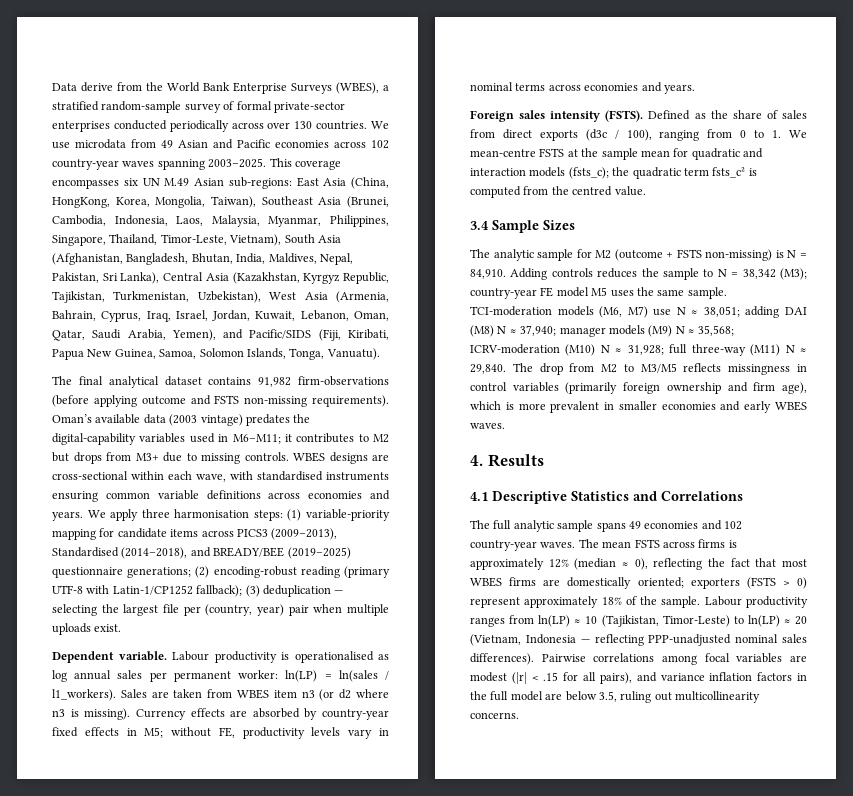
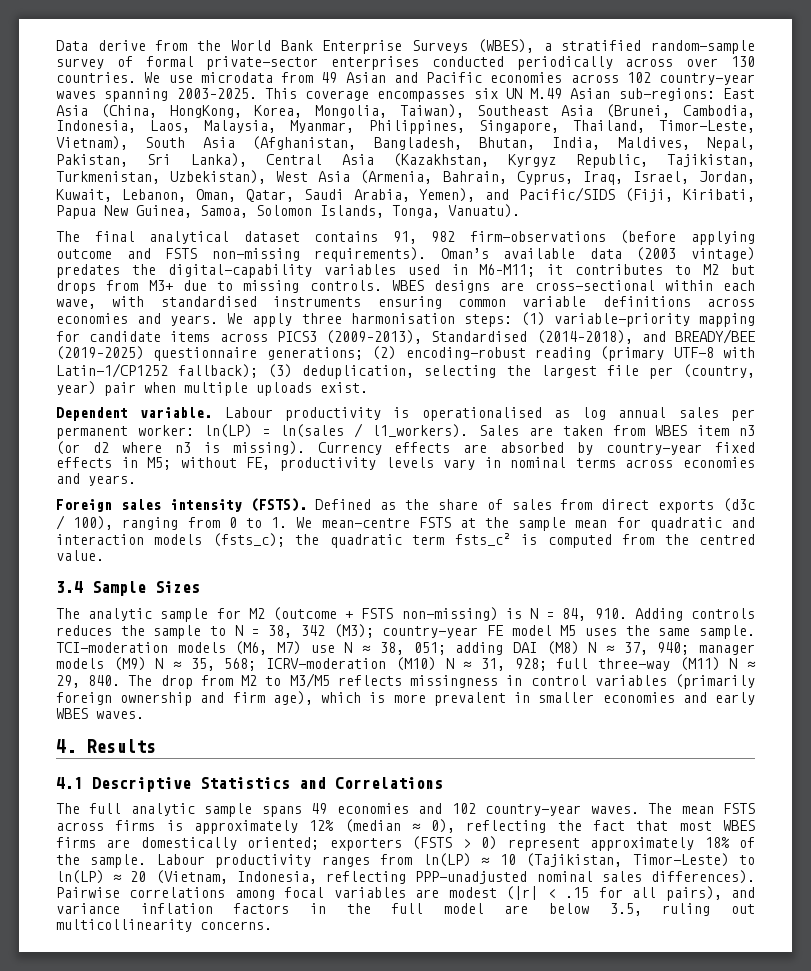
- The final analytical dataset contains 91,982 firm-observations (before applying outcome and FSTS non-missing requirements).
+ The final analytical dataset contains 91, 982 firm-observations (before applying outcome and FSTS non-missing requirements).
- We apply three harmonisation steps: (1) variable-priority mapping for candidate items across PICS3 (2009–2013), Standardised (2014–2018), and BREADY/BEE (2019–2025) questionnaire generations; (2) encoding-robust reading (primary UTF-8 with Latin-1/CP1252 fallback); (3) deduplication — selecting the largest file per (country, year) pair when multiple uploads exist.
+ We apply three harmonisation steps: (1) variable-priority mapping for candidate items across PICS3 (2009–2013), Standardised (2014–2018), and BREADY/BEE (2019–2025) questionnaire generations; (2) encoding-robust reading (primary UTF-8 with Latin-1/CP1252 fallback); (3) deduplication, selecting the largest file per (country, year) pair when multiple uploads exist.
- The analytic sample for M2 (outcome + FSTS non-missing) is N = 84,910. Adding controls reduces the sample to N = 38,342 (M3); country-year FE model M5 uses the same sample.
+ The analytic sample for M2 (outcome + FSTS non-missing) is N = 84, 910. Adding controls reduces the sample to N = 38, 342 (M3); country-year FE model M5 uses the same sample.
- TCI-moderation models (M6, M7) use N ≈ 38,051; adding DAI (M8) N ≈ 37,940; manager models (M9) N ≈ 35,568; ICRV-moderation (M10) N ≈ 31,928; full three-way (M11) N ≈ 29,840. The drop from M2 to M3/M5 reflects missingness in control variables (primarily foreign ownership and firm age), which is more prevalent in smaller economies and early WBES waves.
+ TCI-moderation models (M6, M7) use N ≈ 38, 051; adding DAI (M8) N ≈ 37, 940; manager models (M9) N ≈ 35, 568; ICRV-moderation (M10) N ≈ 31, 928; full three-way (M11) N ≈ 29, 840. The drop from M2 to M3/M5 reflects missingness in control variables (primarily foreign ownership and firm age), which is more prevalent in smaller economies and early WBES waves.
- Labour productivity ranges from ln(LP) ≈ 10 (Tajikistan, Timor-Leste) to ln(LP) ≈ 20 (Vietnam, Indonesia — reflecting PPP-unadjusted nominal sales differences).
+ Labour productivity ranges from ln(LP) ≈ 10 (Tajikistan, Timor-Leste) to ln(LP) ≈ 20 (Vietnam, Indonesia, reflecting PPP-unadjusted nominal sales differences).

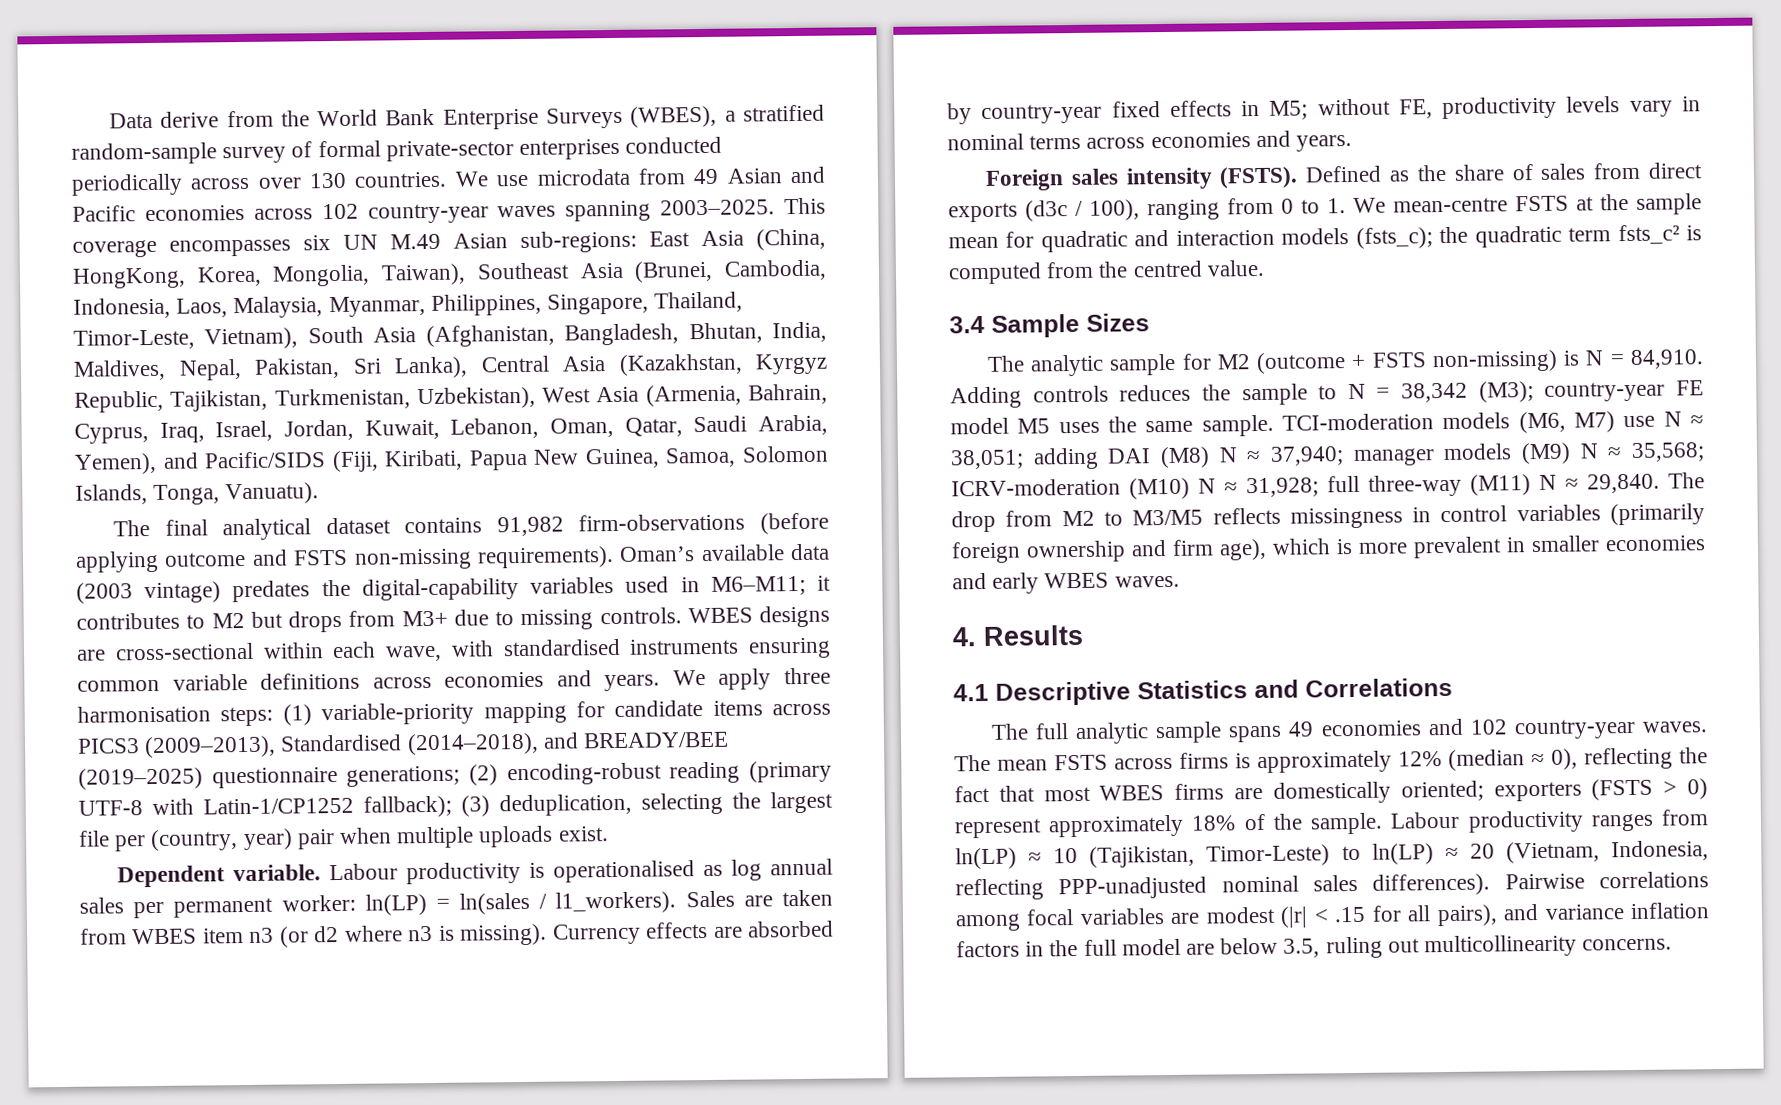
- The final analytical dataset contains 91, 982 firm-observations (before applying outcome and FSTS non-missing requirements).
+ The final analytical dataset contains 91,982 firm-observations (before applying outcome and FSTS non-missing requirements).
- The analytic sample for M2 (outcome + FSTS non-missing) is N = 84, 910. Adding controls reduces the sample to N = 38, 342 (M3); country-year FE model M5 uses the same sample.
+ The analytic sample for M2 (outcome + FSTS non-missing) is N = 84,910. Adding controls reduces the sample to N = 38,342 (M3); country-year FE model M5 uses the same sample.
- TCI-moderation models (M6, M7) use N ≈ 38, 051; adding DAI (M8) N ≈ 37, 940; manager models (M9) N ≈ 35, 568; ICRV-moderation (M10) N ≈ 31, 928; full three-way (M11) N ≈ 29, 840. The drop from M2 to M3/M5 reflects missingness in control variables (primarily foreign ownership and firm age), which is more prevalent in smaller economies and early WBES waves.
+ TCI-moderation models (M6, M7) use N ≈ 38,051; adding DAI (M8) N ≈ 37,940; manager models (M9) N ≈ 35,568; ICRV-moderation (M10) N ≈ 31,928; full three-way (M11) N ≈ 29,840. The drop from M2 to M3/M5 reflects missingness in control variables (primarily foreign ownership and firm age), which is more prevalent in smaller economies and early WBES waves.

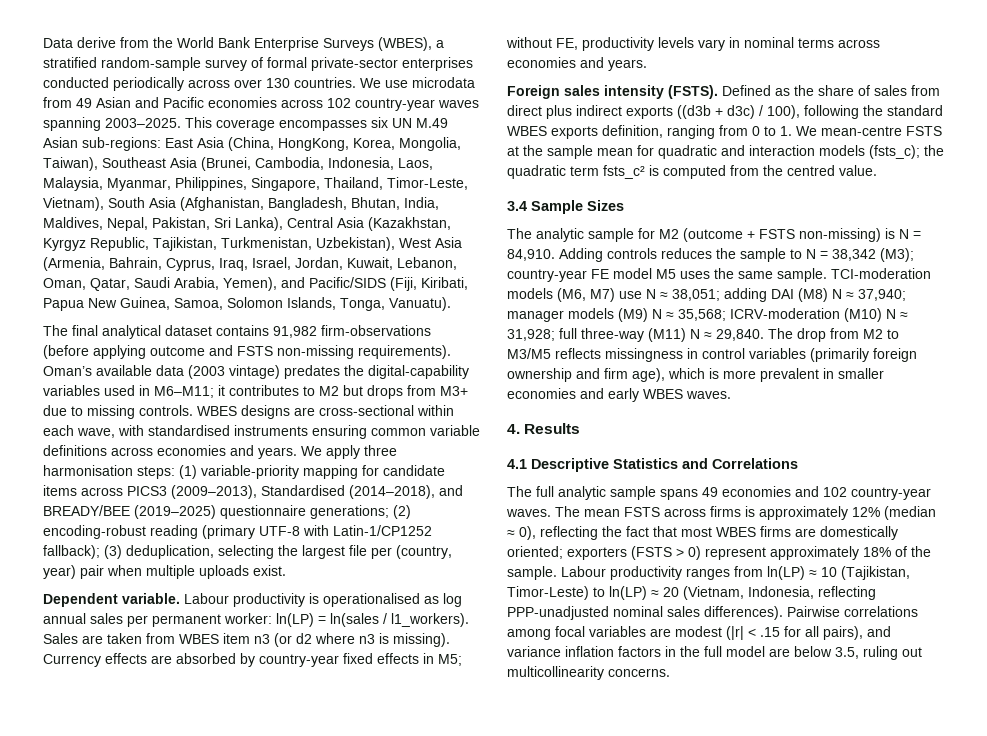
- Defined as the share of sales from direct exports (d3c / 100), ranging from 0 to 1. We mean-centre FSTS at the sample mean for quadratic and interaction models (fsts_c); the quadratic term fsts_c² is computed from the centred value.
+ Defined as the share of sales from direct plus indirect exports ((d3b + d3c) / 100), following the standard WBES exports definition, ranging from 0 to 1. We mean-centre FSTS at the sample mean for quadratic and interaction models (fsts_c); the quadratic term fsts_c² is computed from the centred value.

